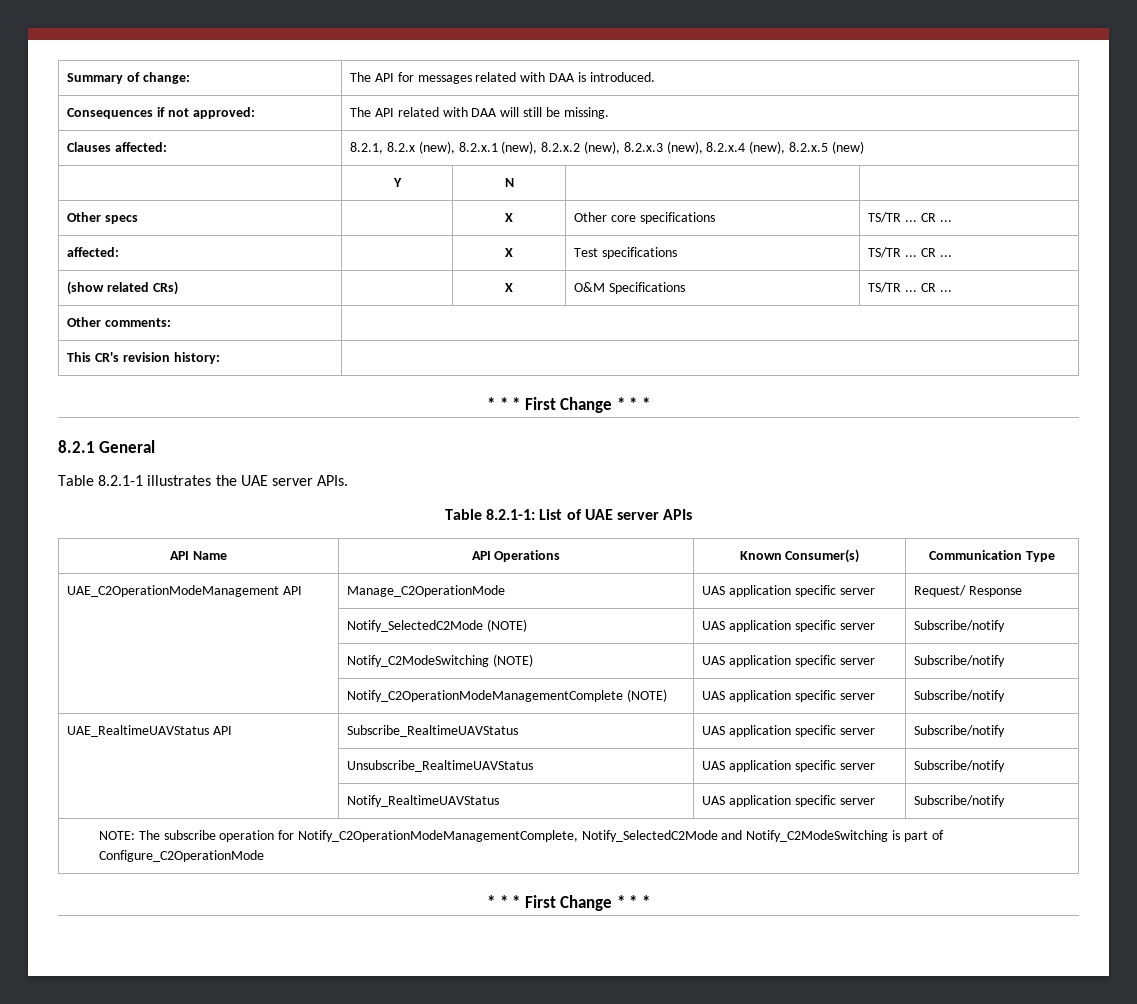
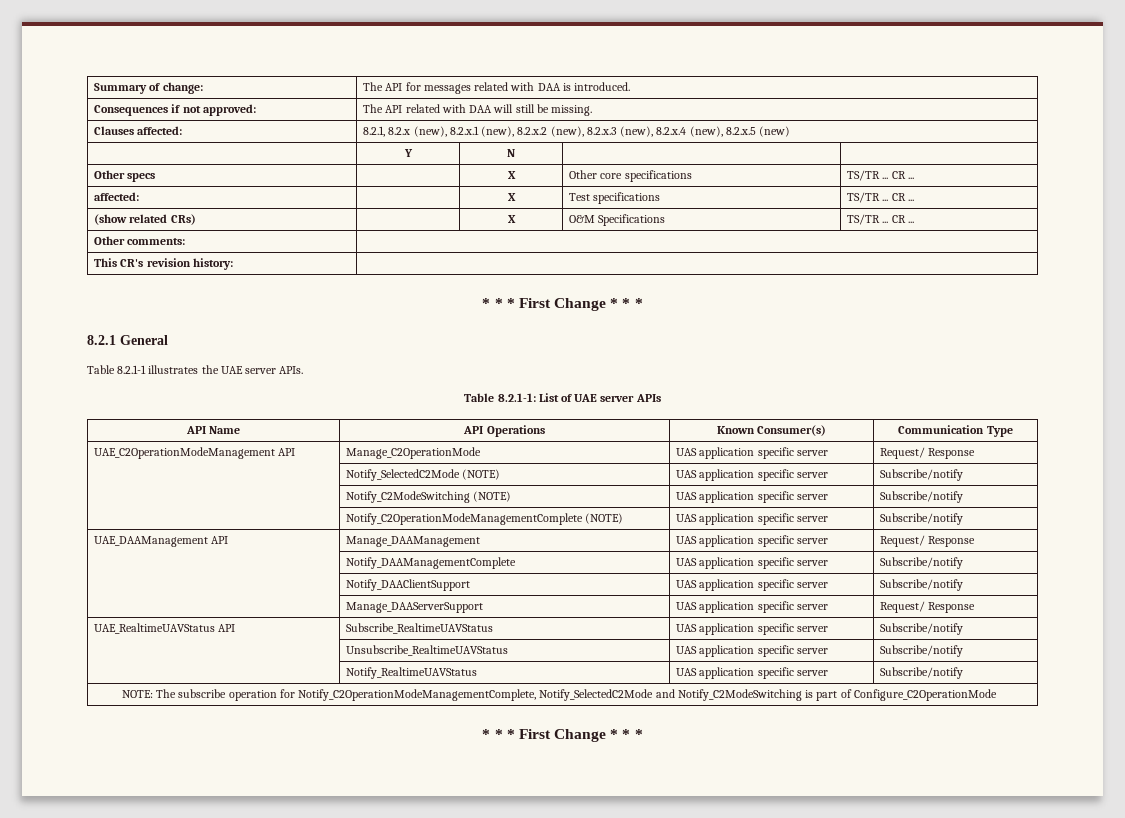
+ UAE_DAAManagement API | Manage_DAAManagement | UAS application specific server | Request/ Response
+ | Notify_DAAManagementComplete | UAS application specific server | Subscribe/notify
+ | Notify_DAAClientSupport | UAS application specific server | Subscribe/notify
+ | Manage_DAAServerSupport | UAS application specific server | Request/ Response

